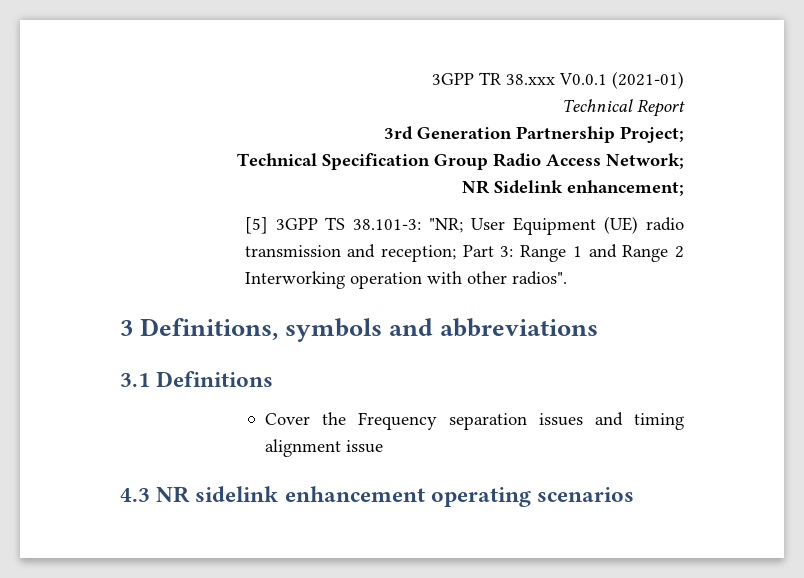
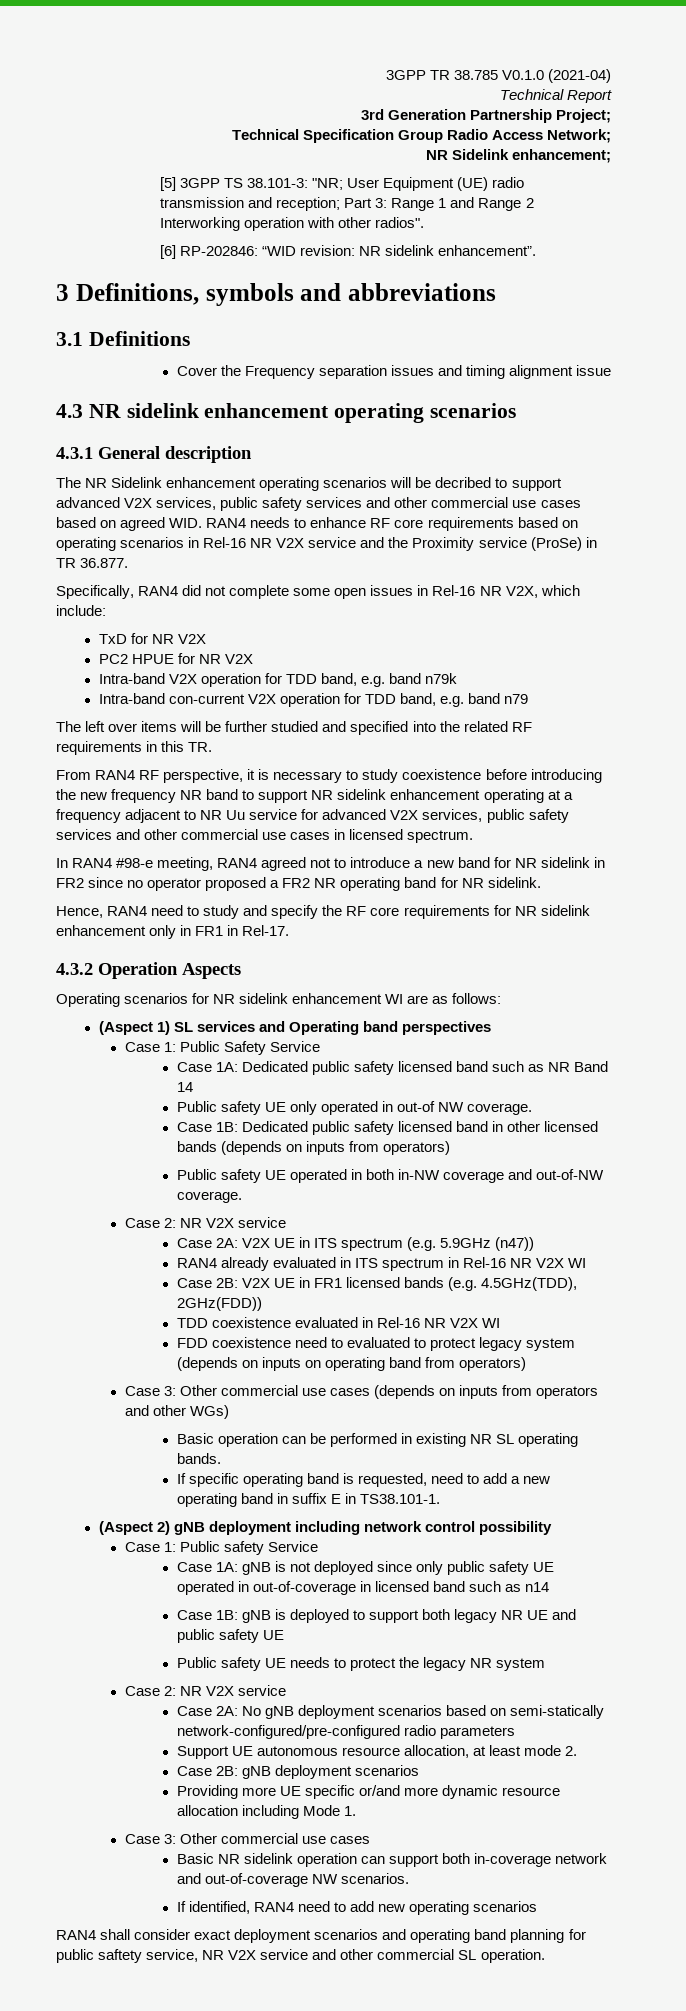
- 3GPP TR 38.xxx V0.0.1 (2021-01)
+ 3GPP TR 38.785 V0.1.0 (2021-04)
+ [6] RP-202846: “WID revision: NR sidelink enhancement”.
+ 4.3.1 General description
+ The NR Sidelink enhancement operating scenarios will be decribed to support advanced V2X services, public safety services and other commercial use cases based on agreed WID. RAN4 needs to enhance RF core requirements based on operating scenarios in Rel-16 NR V2X service and the Proximity service (ProSe) in TR 36.877.
+ Specifically, RAN4 did not complete some open issues in Rel-16 NR V2X, which include:
+ TxD for NR V2X
+ PC2 HPUE for NR V2X
+ Intra-band V2X operation for TDD band, e.g. band n79k
+ Intra-band con-current V2X operation for TDD band, e.g. band n79
+ The left over items will be further studied and specified into the related RF requirements in this TR.
+ From RAN4 RF perspective, it is necessary to study coexistence before introducing the new frequency NR band to support NR sidelink enhancement operating at a frequency adjacent to NR Uu service for advanced V2X services, public safety services and other commercial use cases in licensed spectrum.
+ In RAN4 #98-e meeting, RAN4 agreed not to introduce a new band for NR sidelink in FR2 since no operator proposed a FR2 NR operating band for NR sidelink.
+ Hence, RAN4 need to study and specify the RF core requirements for NR sidelink enhancement only in FR1 in Rel-17.
+ 4.3.2 Operation Aspects
+ Operating scenarios for NR sidelink enhancement WI are as follows:
+ (Aspect 1) SL services and Operating band perspectives
+ Case 1: Public Safety Service
+ Case 1A: Dedicated public safety licensed band such as NR Band 14
+ Public safety UE only operated in out-of NW coverage.
+ Case 1B: Dedicated public safety licensed band in other licensed bands (depends on inputs from operators)
+ Public safety UE operated in both in-NW coverage and out-of-NW coverage.
+ Case 2: NR V2X service
+ Case 2A: V2X UE in ITS spectrum (e.g. 5.9GHz (n47))
+ RAN4 already evaluated in ITS spectrum in Rel-16 NR V2X WI
+ Case 2B: V2X UE in FR1 licensed bands (e.g. 4.5GHz(TDD), 2GHz(FDD))
+ TDD coexistence evaluated in Rel-16 NR V2X WI
+ FDD coexistence need to evaluated to protect legacy system (depends on inputs on operating band from operators)
+ Case 3: Other commercial use cases (depends on inputs from operators and other WGs)
+ Basic operation can be performed in existing NR SL operating bands.
+ If specific operating band is requested, need to add a new operating band in suffix E in TS38.101-1.
+ (Aspect 2) gNB deployment including network control possibility
+ Case 1: Public safety Service
+ Case 1A: gNB is not deployed since only public safety UE operated in out-of-coverage in licensed band such as n14
+ Case 1B: gNB is deployed to support both legacy NR UE and public safety UE
+ Public safety UE needs to protect the legacy NR system
+ Case 2: NR V2X service
+ Case 2A: No gNB deployment scenarios based on semi-statically network-configured/pre-configured radio parameters
+ Support UE autonomous resource allocation, at least mode 2.
+ Case 2B: gNB deployment scenarios
+ Providing more UE specific or/and more dynamic resource allocation including Mode 1.
+ Case 3: Other commercial use cases
+ Basic NR sidelink operation can support both in-coverage network and out-of-coverage NW scenarios.
+ If identified, RAN4 need to add new operating scenarios
+ RAN4 shall consider exact deployment scenarios and operating band planning for public saftety service, NR V2X service and other commercial SL operation.

